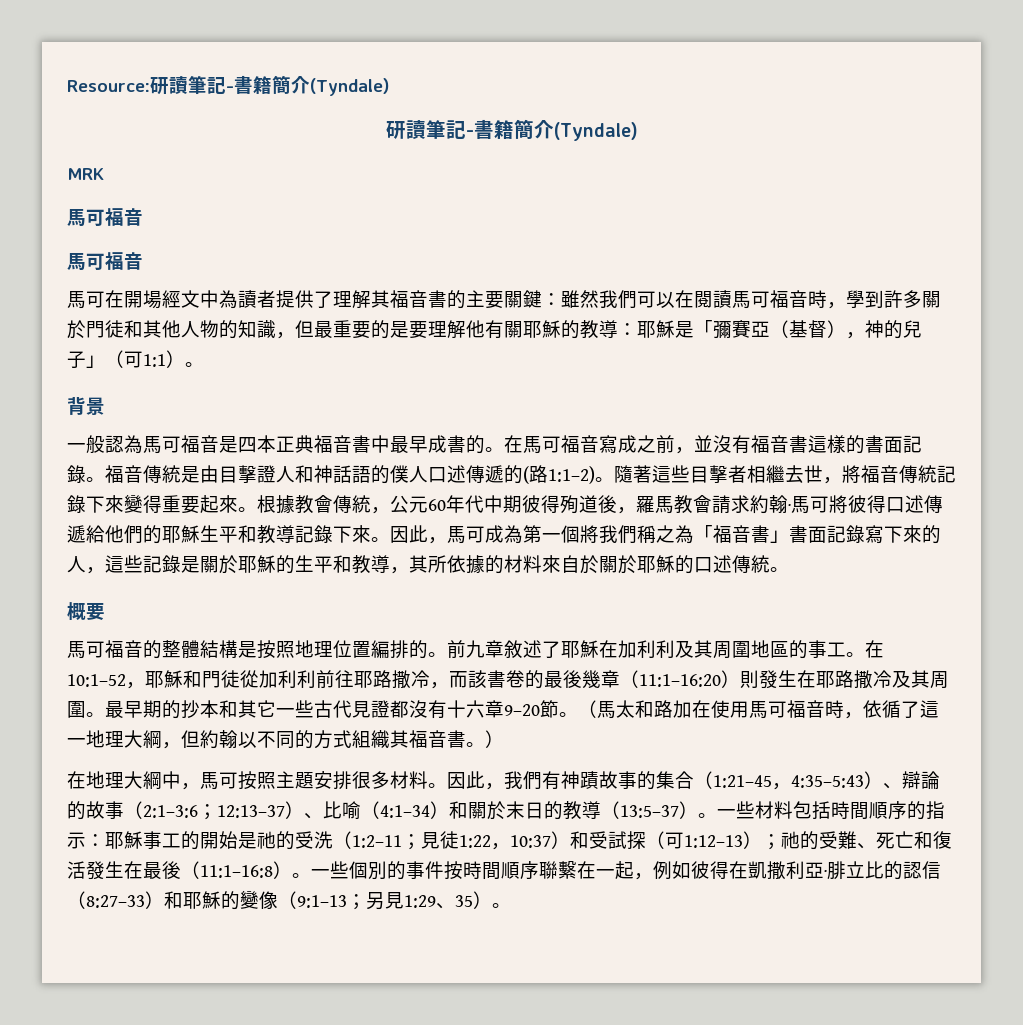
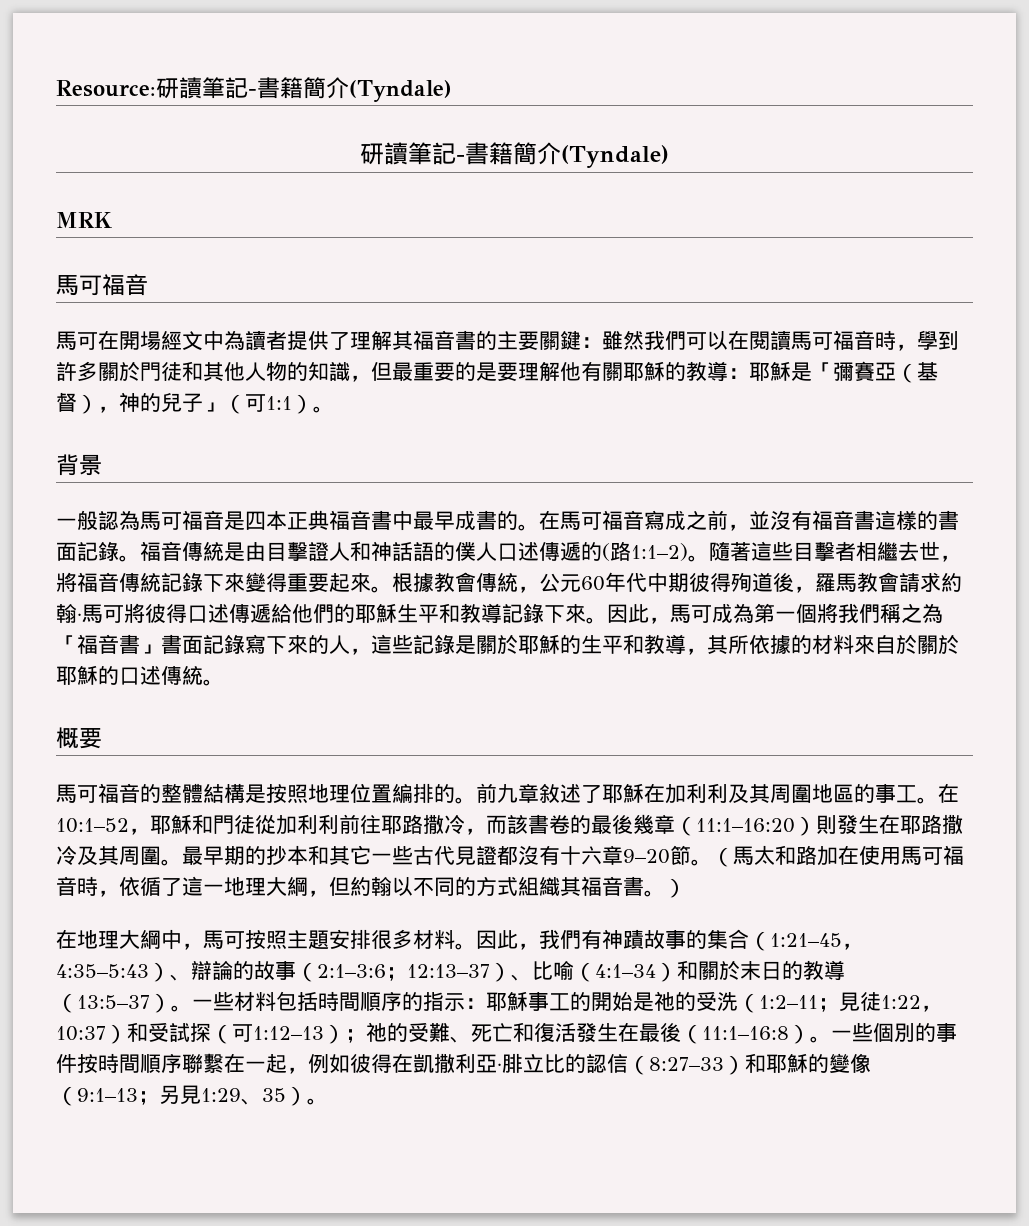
  MRK
- 馬可福音

